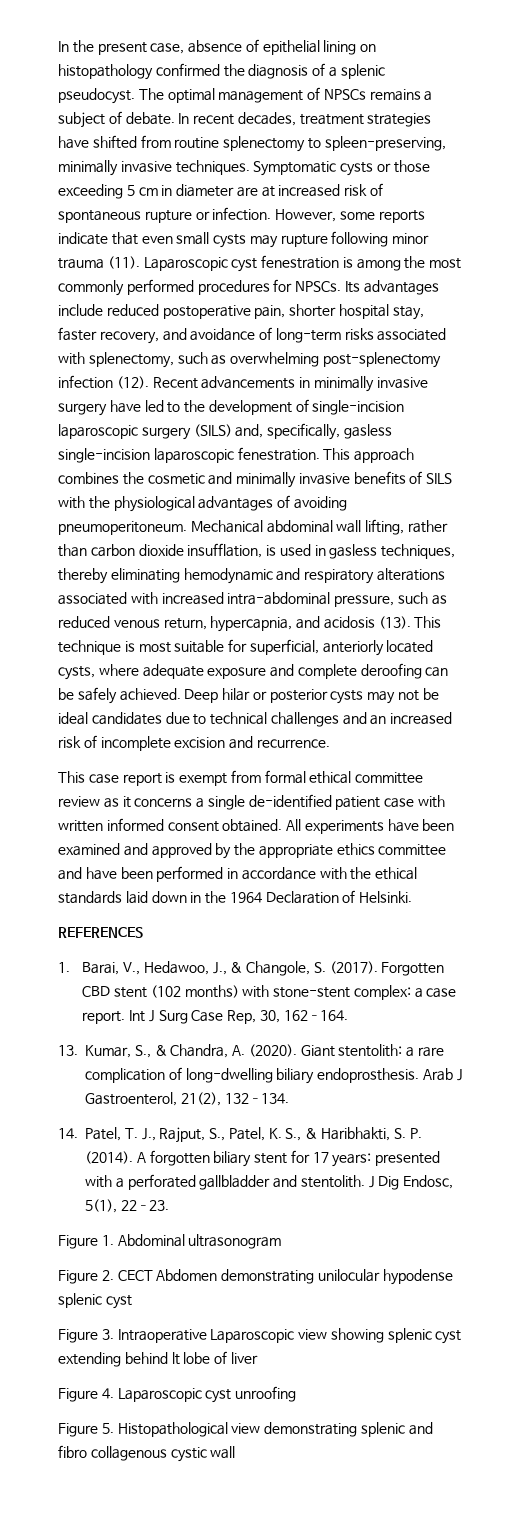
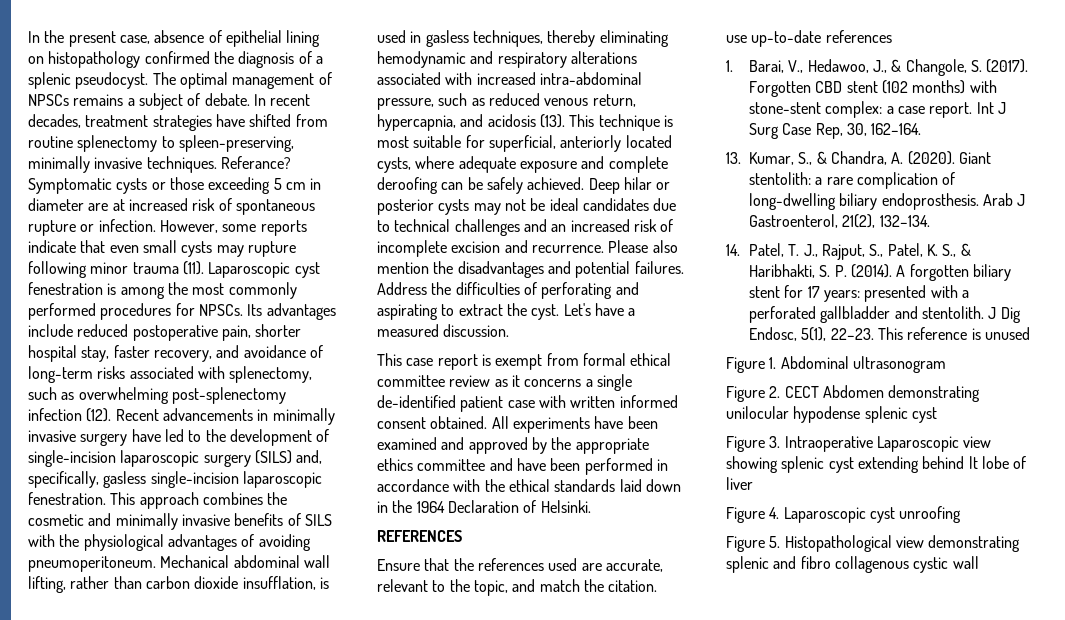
+ Referance?
+ Please also mention the disadvantages and potential failures. Address the difficulties of perforating and aspirating to extract the cyst. Let's have a measured discussion.
+ Ensure that the references used are accurate, relevant to the topic, and match the citation.
+ use up-to-date references
+ This reference is unused

